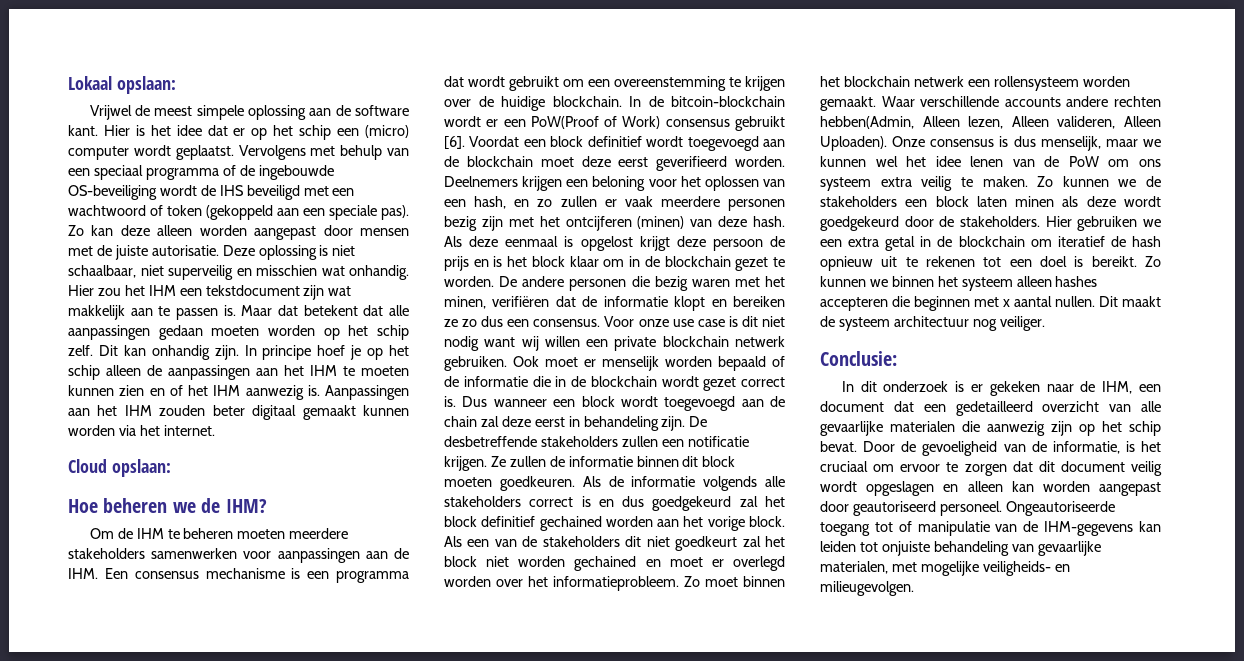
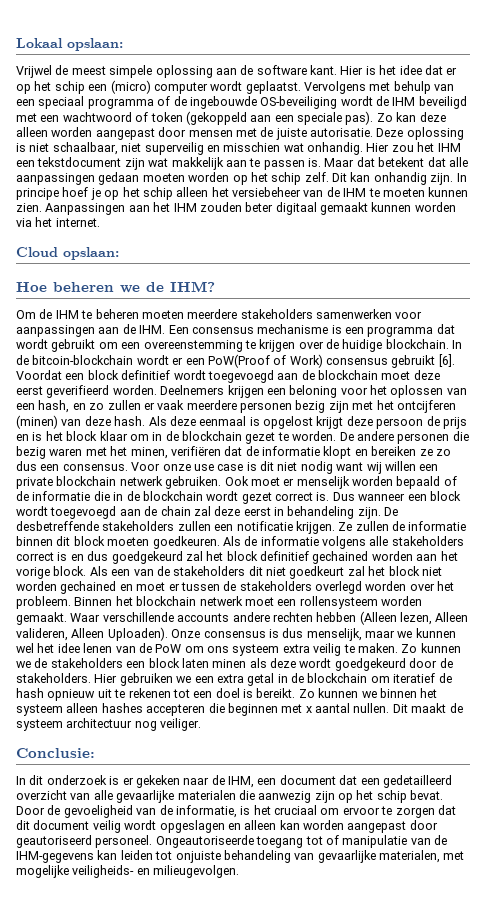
- Vervolgens met behulp van een speciaal programma of de ingebouwde OS-beveiliging wordt de IHS beveiligd met een wachtwoord of token (gekoppeld aan een speciale pas).
+ Vervolgens met behulp van een speciaal programma of de ingebouwde OS-beveiliging wordt de IHM beveiligd met een wachtwoord of token (gekoppeld aan een speciale pas).
- In principe hoef je op het schip alleen de aanpassingen aan het IHM te moeten kunnen zien en of het IHM aanwezig is.
+ In principe hoef je op het schip alleen het versiebeheer van de IHM te moeten kunnen zien.
- Als de informatie volgends alle stakeholders correct is en dus goedgekeurd zal het block definitief gechained worden aan het vorige block.
+ Als de informatie volgens alle stakeholders correct is en dus goedgekeurd zal het block definitief gechained worden aan het vorige block.
- Als een van de stakeholders dit niet goedkeurt zal het block niet worden gechained en moet er overlegd worden over het informatieprobleem. Zo moet binnen het blockchain netwerk een rollensysteem worden gemaakt.
+ Als een van de stakeholders dit niet goedkeurt zal het block niet worden gechained en moet er tussen de stakeholders overlegd worden over het probleem. Binnen het blockchain netwerk moet een rollensysteem worden gemaakt.
- Waar verschillende accounts andere rechten hebben(Admin, Alleen lezen, Alleen valideren, Alleen Uploaden).
+ Waar verschillende accounts andere rechten hebben (Alleen lezen, Alleen valideren, Alleen Uploaden).

